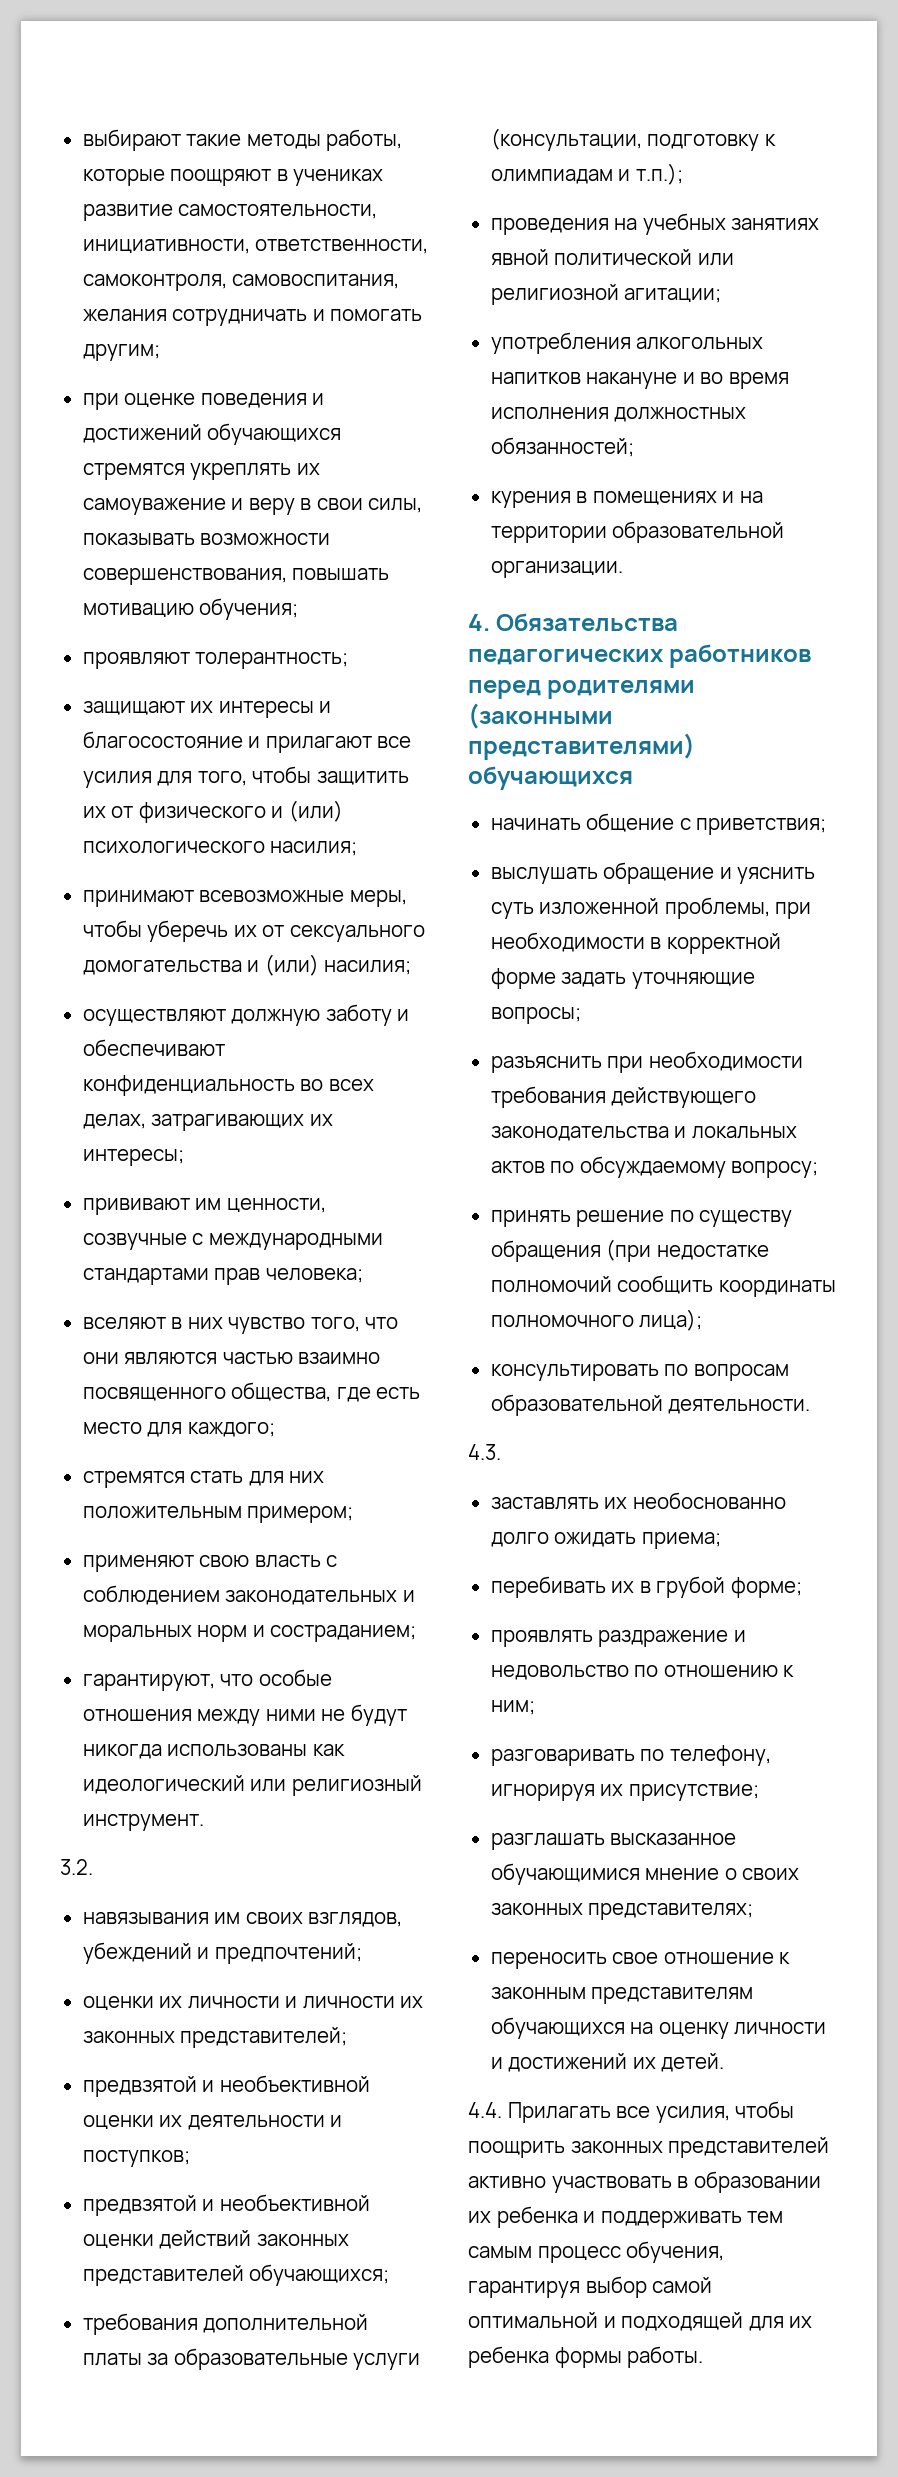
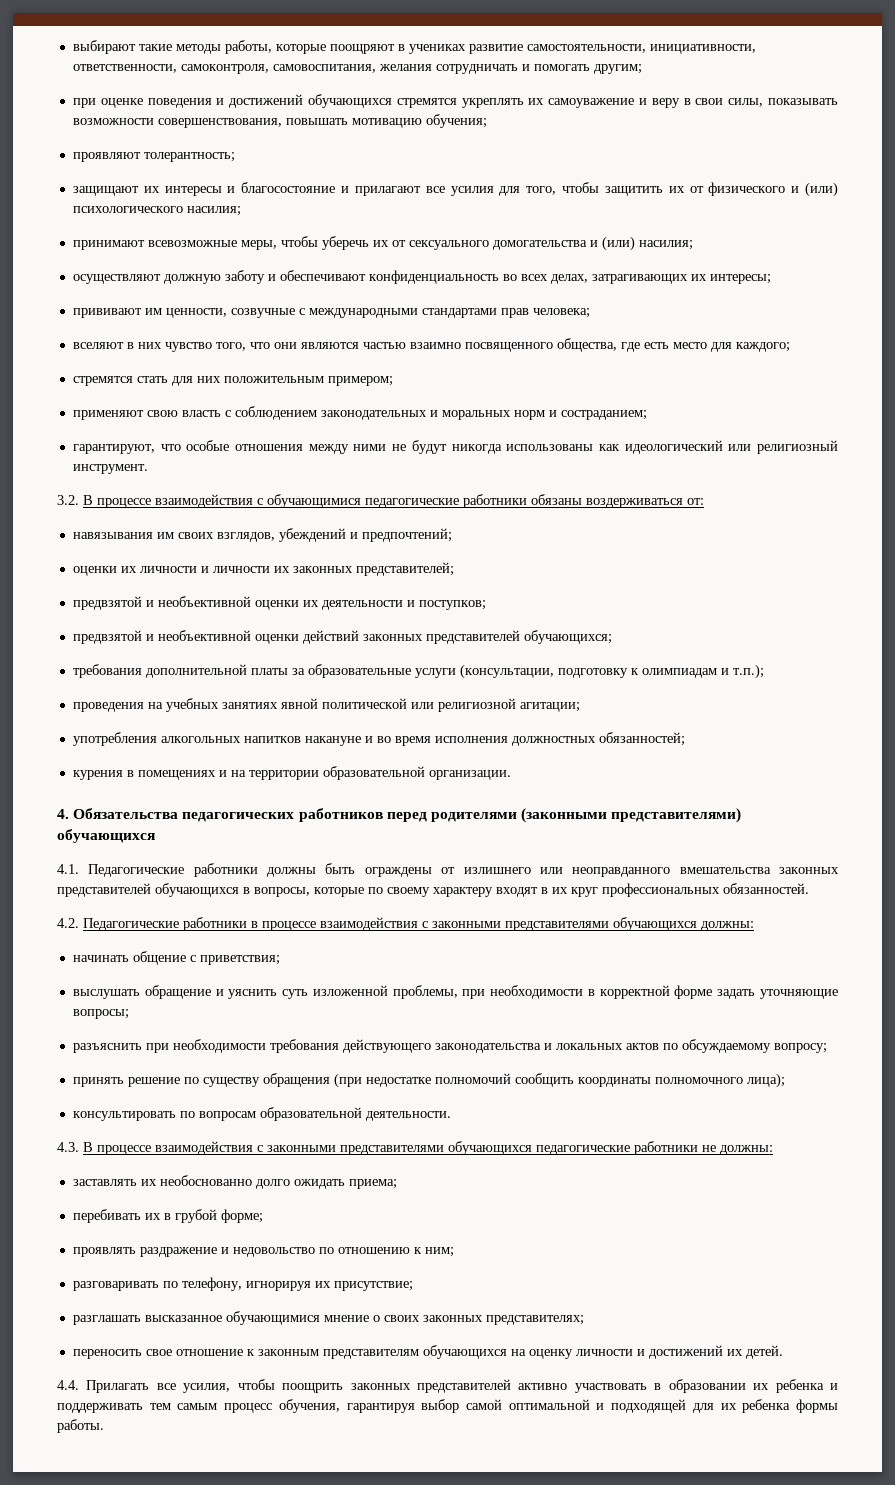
- 3.2.
+ 3.2. В процессе взаимодействия с обучающимися педагогические работники обязаны воздерживаться от:
+ 4.1. Педагогические работники должны быть ограждены от излишнего или неоправданного вмешательства законных представителей обучающихся в вопросы, которые по своему характеру входят в их круг профессиональных обязанностей.
+ 4.2. Педагогические работники в процессе взаимодействия с законными представителями обучающихся должны:
- 4.3.
+ 4.3. В процессе взаимодействия с законными представителями обучающихся педагогические работники не должны:

